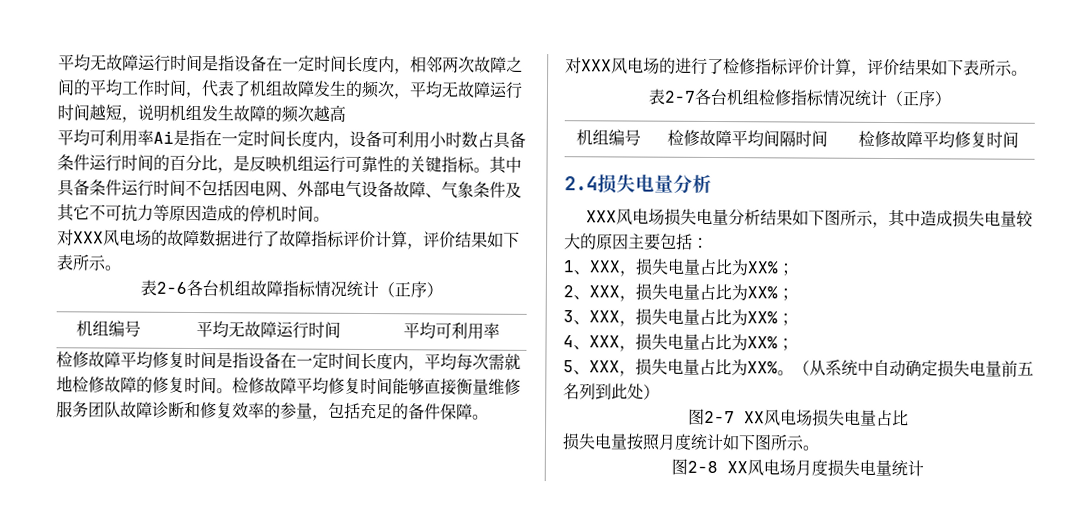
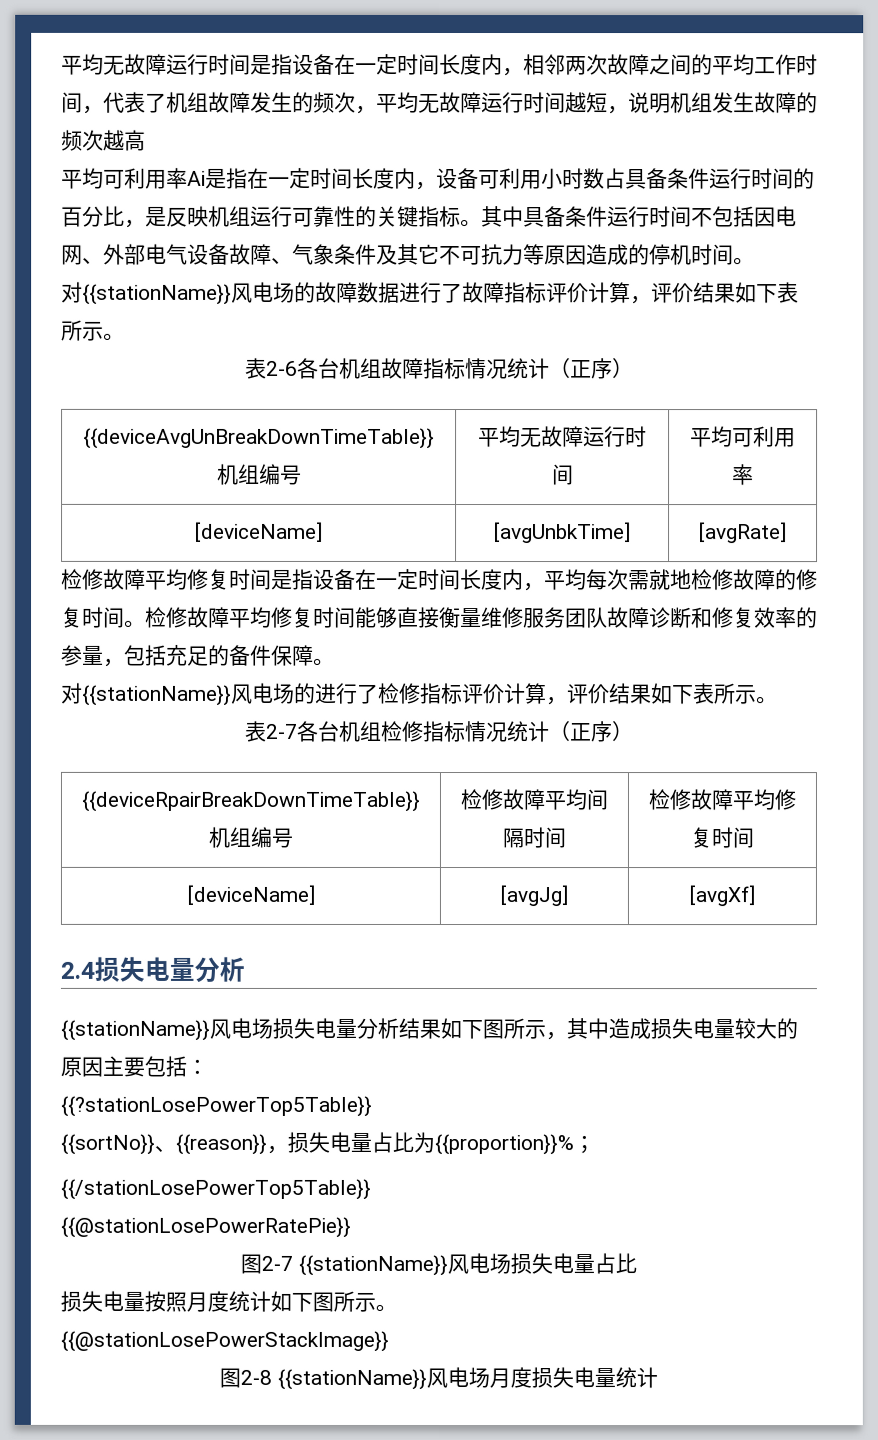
- 对XXX风电场的故障数据进行了故障指标评价计算，评价结果如下表所示。
+ 对{{stationName}}风电场的故障数据进行了故障指标评价计算，评价结果如下表所示。
- 机组编号 | 平均无故障运行时间 | 平均可利用率
+ {{deviceAvgUnBreakDownTimeTable}}机组编号 | 平均无故障运行时间 | 平均可利用率
+ [deviceName] | [avgUnbkTime] | [avgRate]
- 对XXX风电场的进行了检修指标评价计算，评价结果如下表所示。
+ 对{{stationName}}风电场的进行了检修指标评价计算，评价结果如下表所示。
- 机组编号 | 检修故障平均间隔时间 | 检修故障平均修复时间
+ {{deviceRpairBreakDownTimeTable}}机组编号 | 检修故障平均间隔时间 | 检修故障平均修复时间
+ [deviceName] | [avgJg] | [avgXf]
- XXX风电场损失电量分析结果如下图所示，其中造成损失电量较大的原因主要包括：
+ {{stationName}}风电场损失电量分析结果如下图所示，其中造成损失电量较大的原因主要包括：
- 1、XXX，损失电量占比为XX%；
- 2、XXX，损失电量占比为XX%；
- 3、XXX，损失电量占比为XX%；
- 4、XXX，损失电量占比为XX%；
- 5、XXX，损失电量占比为XX%。（从系统中自动确定损失电量前五名列到此处）
+ {{?stationLosePowerTop5Table}}
+ {{sortNo}}、{{reason}}，损失电量占比为{{proportion}}%；
+ {{/stationLosePowerTop5Table}}
+ {{@stationLosePowerRatePie}}
- 图2-7 XX风电场损失电量占比
+ 图2-7 {{stationName}}风电场损失电量占比
+ {{@stationLosePowerStackImage}}
- 图2-8 XX风电场月度损失电量统计
+ 图2-8 {{stationName}}风电场月度损失电量统计

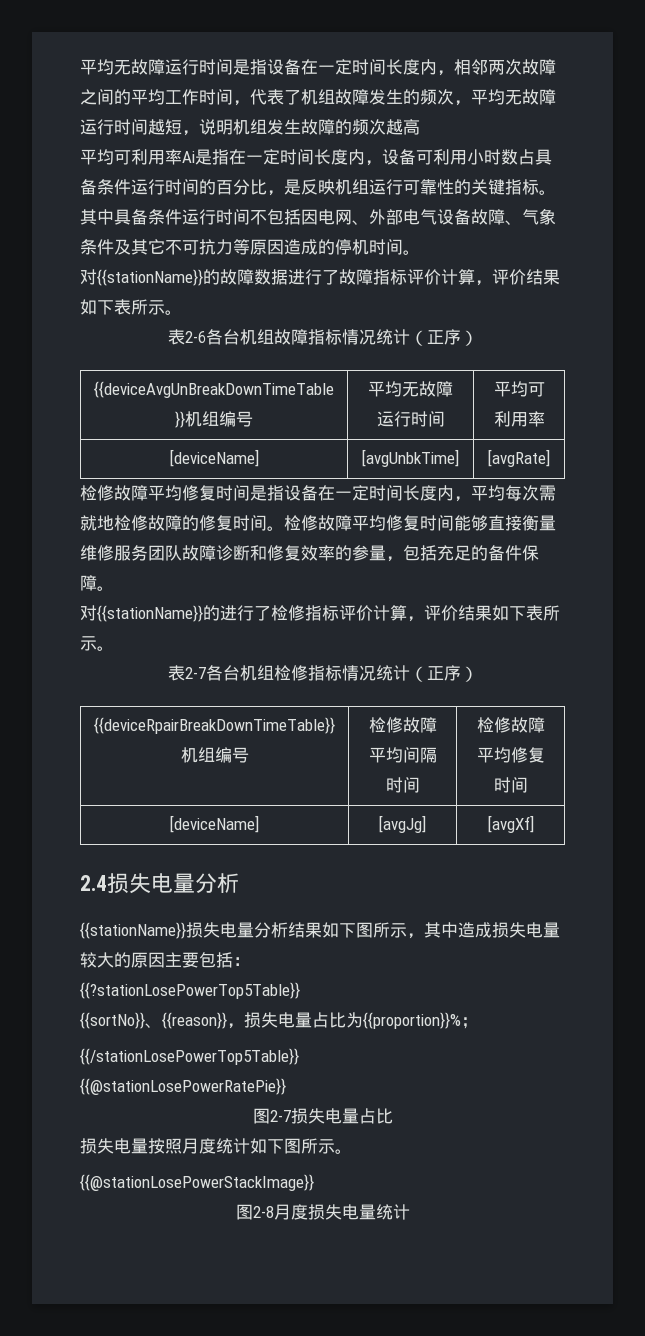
- 对{{stationName}}风电场的故障数据进行了故障指标评价计算，评价结果如下表所示。
+ 对{{stationName}}的故障数据进行了故障指标评价计算，评价结果如下表所示。
- 对{{stationName}}风电场的进行了检修指标评价计算，评价结果如下表所示。
+ 对{{stationName}}的进行了检修指标评价计算，评价结果如下表所示。
- {{stationName}}风电场损失电量分析结果如下图所示，其中造成损失电量较大的原因主要包括：
+ {{stationName}}损失电量分析结果如下图所示，其中造成损失电量较大的原因主要包括：
- 图2-7 {{stationName}}风电场损失电量占比
+ 图2-7损失电量占比
- 图2-8 {{stationName}}风电场月度损失电量统计
+ 图2-8月度损失电量统计

